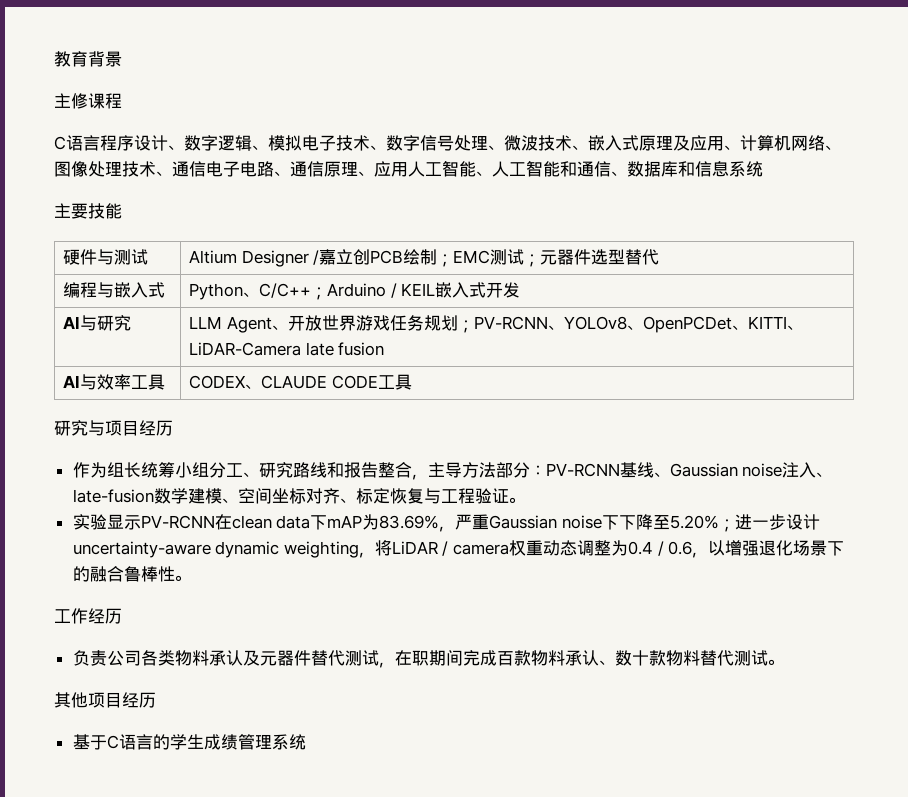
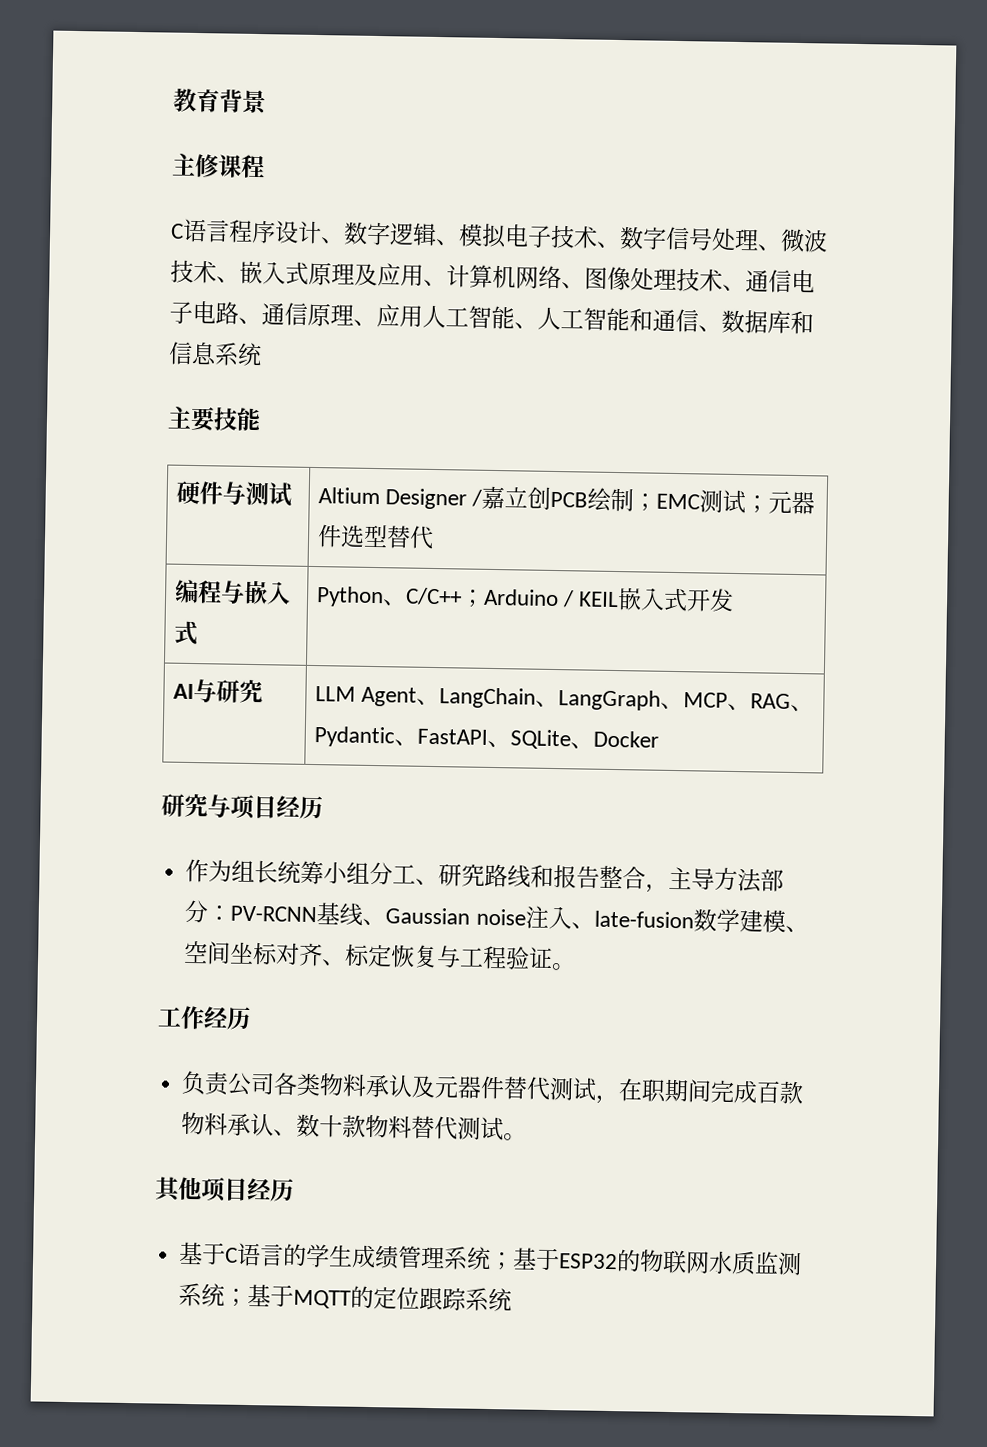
- AI与研究 | LLM Agent、开放世界游戏任务规划；PV-RCNN、YOLOv8、OpenPCDet、KITTI、LiDAR-Camera late fusion
- AI与效率工具 | CODEX、CLAUDE CODE工具
+ AI与研究 | LLM Agent、LangChain、LangGraph、MCP、RAG、Pydantic、FastAPI、SQLite、Docker
- 实验显示PV-RCNN在clean data下mAP为83.69%，严重Gaussian noise下下降至5.20%；进一步设计uncertainty-aware dynamic weighting，将LiDAR / camera权重动态调整为0.4 / 0.6，以增强退化场景下的融合鲁棒性。
- 基于C语言的学生成绩管理系统
+ 基于C语言的学生成绩管理系统；基于ESP32的物联网水质监测系统；基于MQTT的定位跟踪系统

